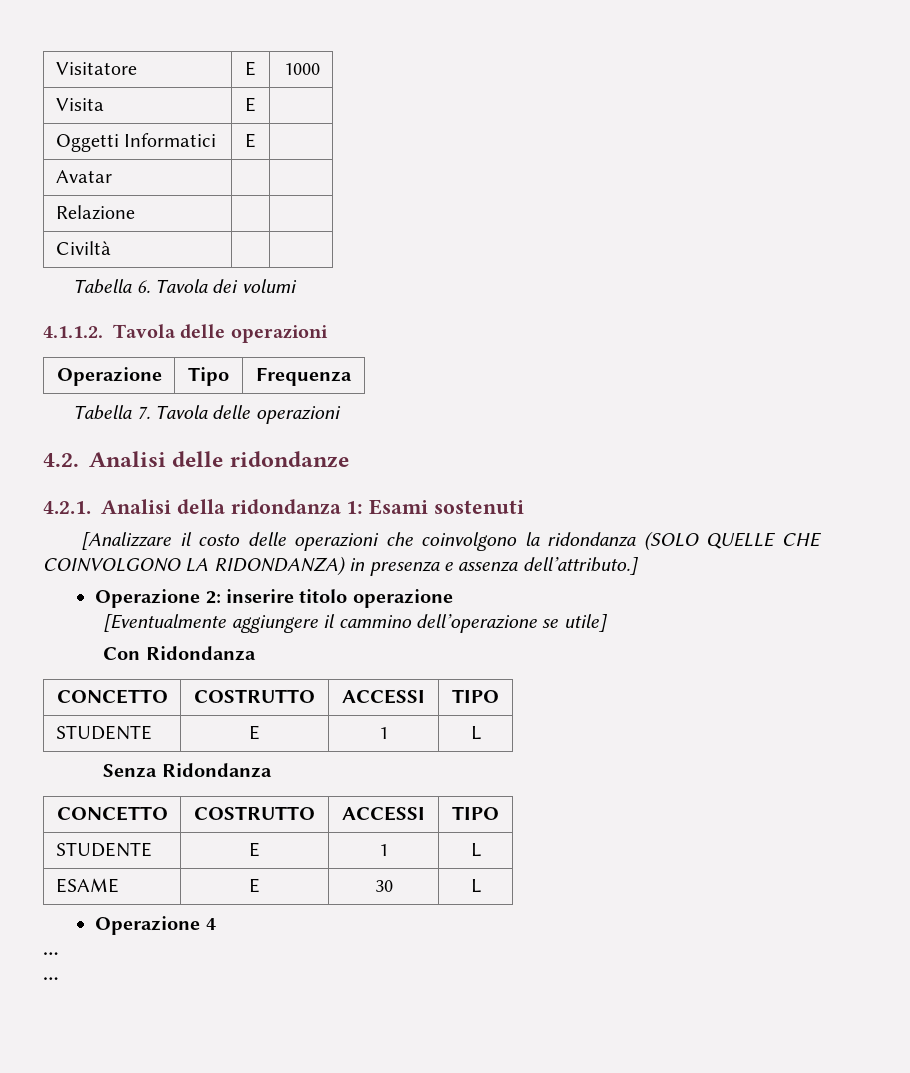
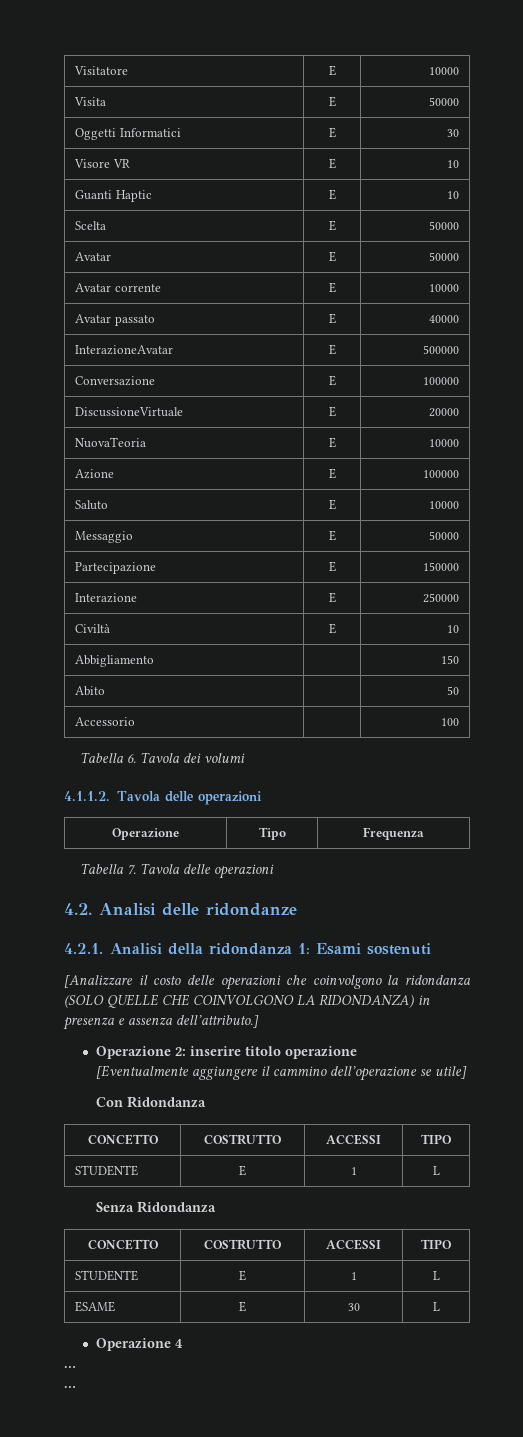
- Visitatore | E | 1000
+ Visitatore | E | 10000
- Visita | E |
+ Visita | E | 50000
- Oggetti Informatici | E |
- Avatar | |
- Relazione | |
- Civiltà | |
+ Oggetti Informatici | E | 30
+ Visore VR | E | 10
+ Guanti Haptic | E | 10
+ Scelta | E | 50000
+ Avatar | E | 50000
+ Avatar corrente | E | 10000
+ Avatar passato | E | 40000
+ InterazioneAvatar | E | 500000
+ Conversazione | E | 100000
+ DiscussioneVirtuale | E | 20000
+ NuovaTeoria | E | 10000
+ Azione | E | 100000
+ Saluto | E | 10000
+ Messaggio | E | 50000
+ Partecipazione | E | 150000
+ Interazione | E | 250000
+ Civiltà | E | 10
+ Abbigliamento | | 150
+ Abito | | 50
+ Accessorio | | 100

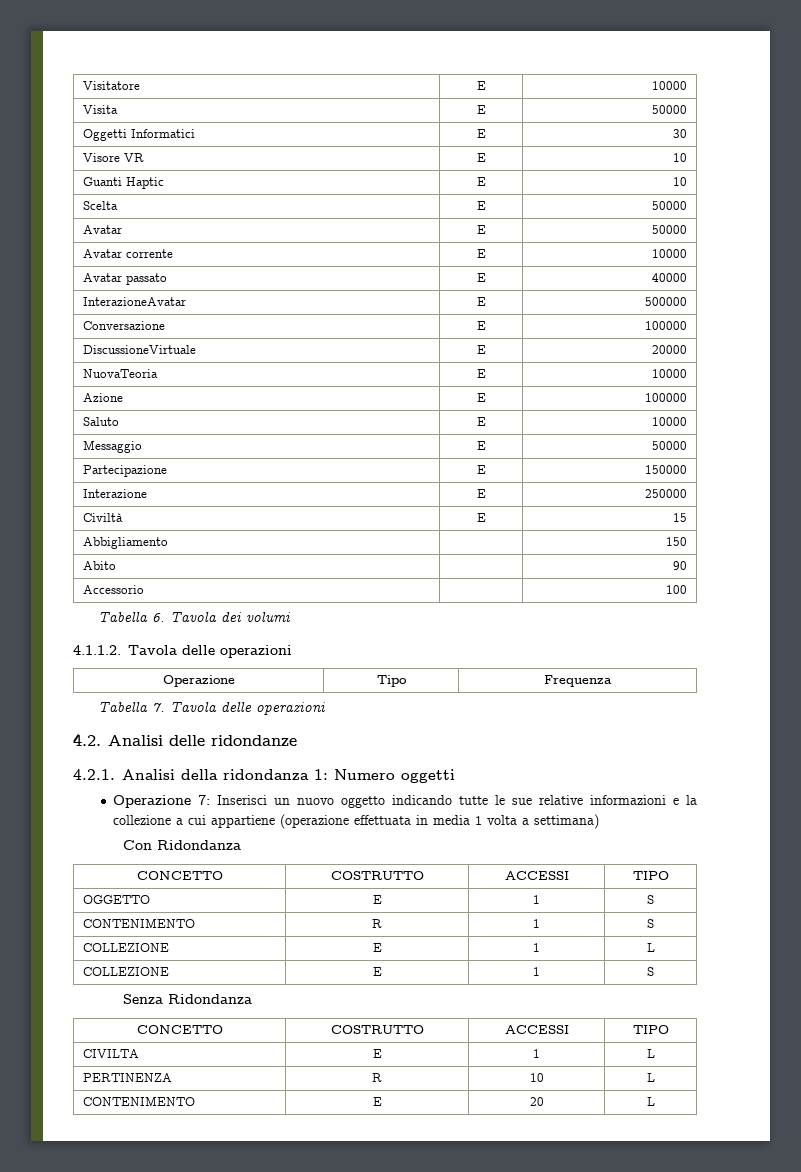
- Civiltà | E | 10
+ Civiltà | E | 15
- Abito | | 50
+ Abito | | 90
- 4.2.1. Analisi della ridondanza 1: Esami sostenuti
- [Analizzare il costo delle operazioni che coinvolgono la ridondanza (SOLO QUELLE CHE COINVOLGONO LA RIDONDANZA) in presenza e assenza dell’attributo.]
- Operazione 2: inserire titolo operazione
- [Eventualmente aggiungere il cammino dell’operazione se utile]
+ 4.2.1. Analisi della ridondanza 1: Numero oggetti
+ Operazione 7: Inserisci un nuovo oggetto indicando tutte le sue relative informazioni e la collezione a cui appartiene (operazione effettuata in media 1 volta a settimana)
  Con Ridondanza
  CONCETTO | COSTRUTTO | ACCESSI | TIPO
- STUDENTE | E | 1 | L
+ OGGETTO | E | 1 | S
+ CONTENIMENTO | R | 1 | S
+ COLLEZIONE | E | 1 | L
+ COLLEZIONE | E | 1 | S
  Senza Ridondanza
  CONCETTO | COSTRUTTO | ACCESSI | TIPO
- STUDENTE | E | 1 | L
- ESAME | E | 30 | L
- Operazione 4
- …
- …
+ CIVILTA | E | 1 | L
+ PERTINENZA | R | 10 | L
+ CONTENIMENTO | E | 20 | L

